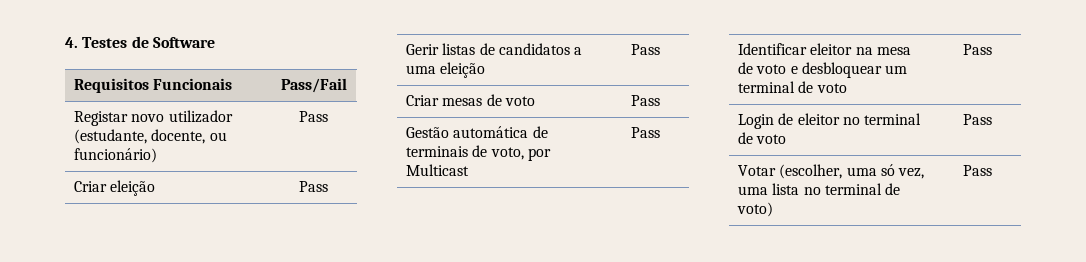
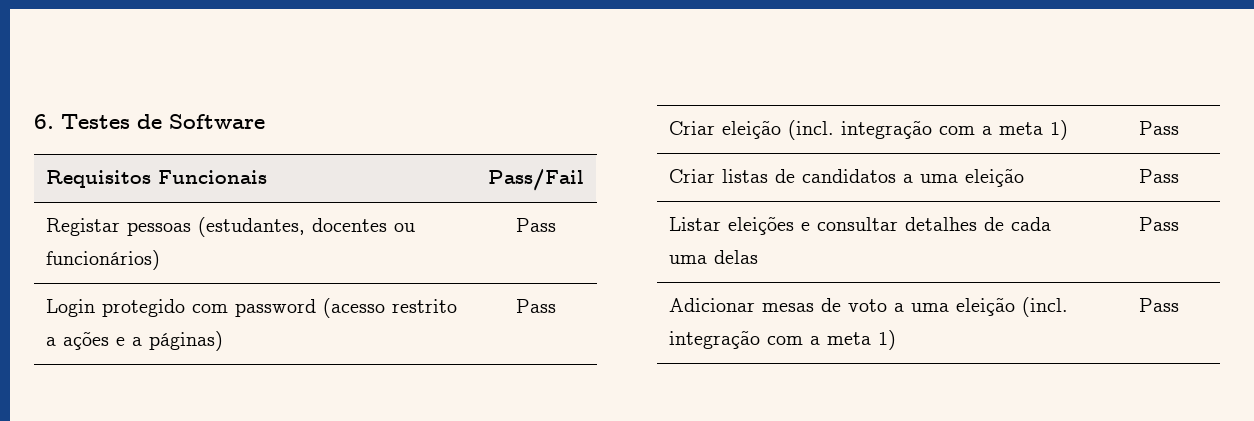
- 4. Testes de Software
+ 6. Testes de Software
- Registar novo utilizador (estudante, docente, ou funcionário) | Pass
- Criar eleição | Pass
- Gerir listas de candidatos a uma eleição | Pass
+ Registar pessoas (estudantes, docentes ou funcionários) | Pass
+ Login protegido com password (acesso restrito a ações e a páginas) | Pass
+ Criar eleição (incl. integração com a meta 1) | Pass
+ Criar listas de candidatos a uma eleição | Pass
- Criar mesas de voto | Pass
- Gestão automática de terminais de voto, por Multicast | Pass
- Identificar eleitor na mesa de voto e desbloquear um terminal de voto | Pass
- Login de eleitor no terminal de voto | Pass
- Votar (escolher, uma só vez, uma lista no terminal de voto) | Pass
+ Listar eleições e consultar detalhes de cada uma delas | Pass
+ Adicionar mesas de voto a uma eleição (incl. integração com a meta 1) | Pass

